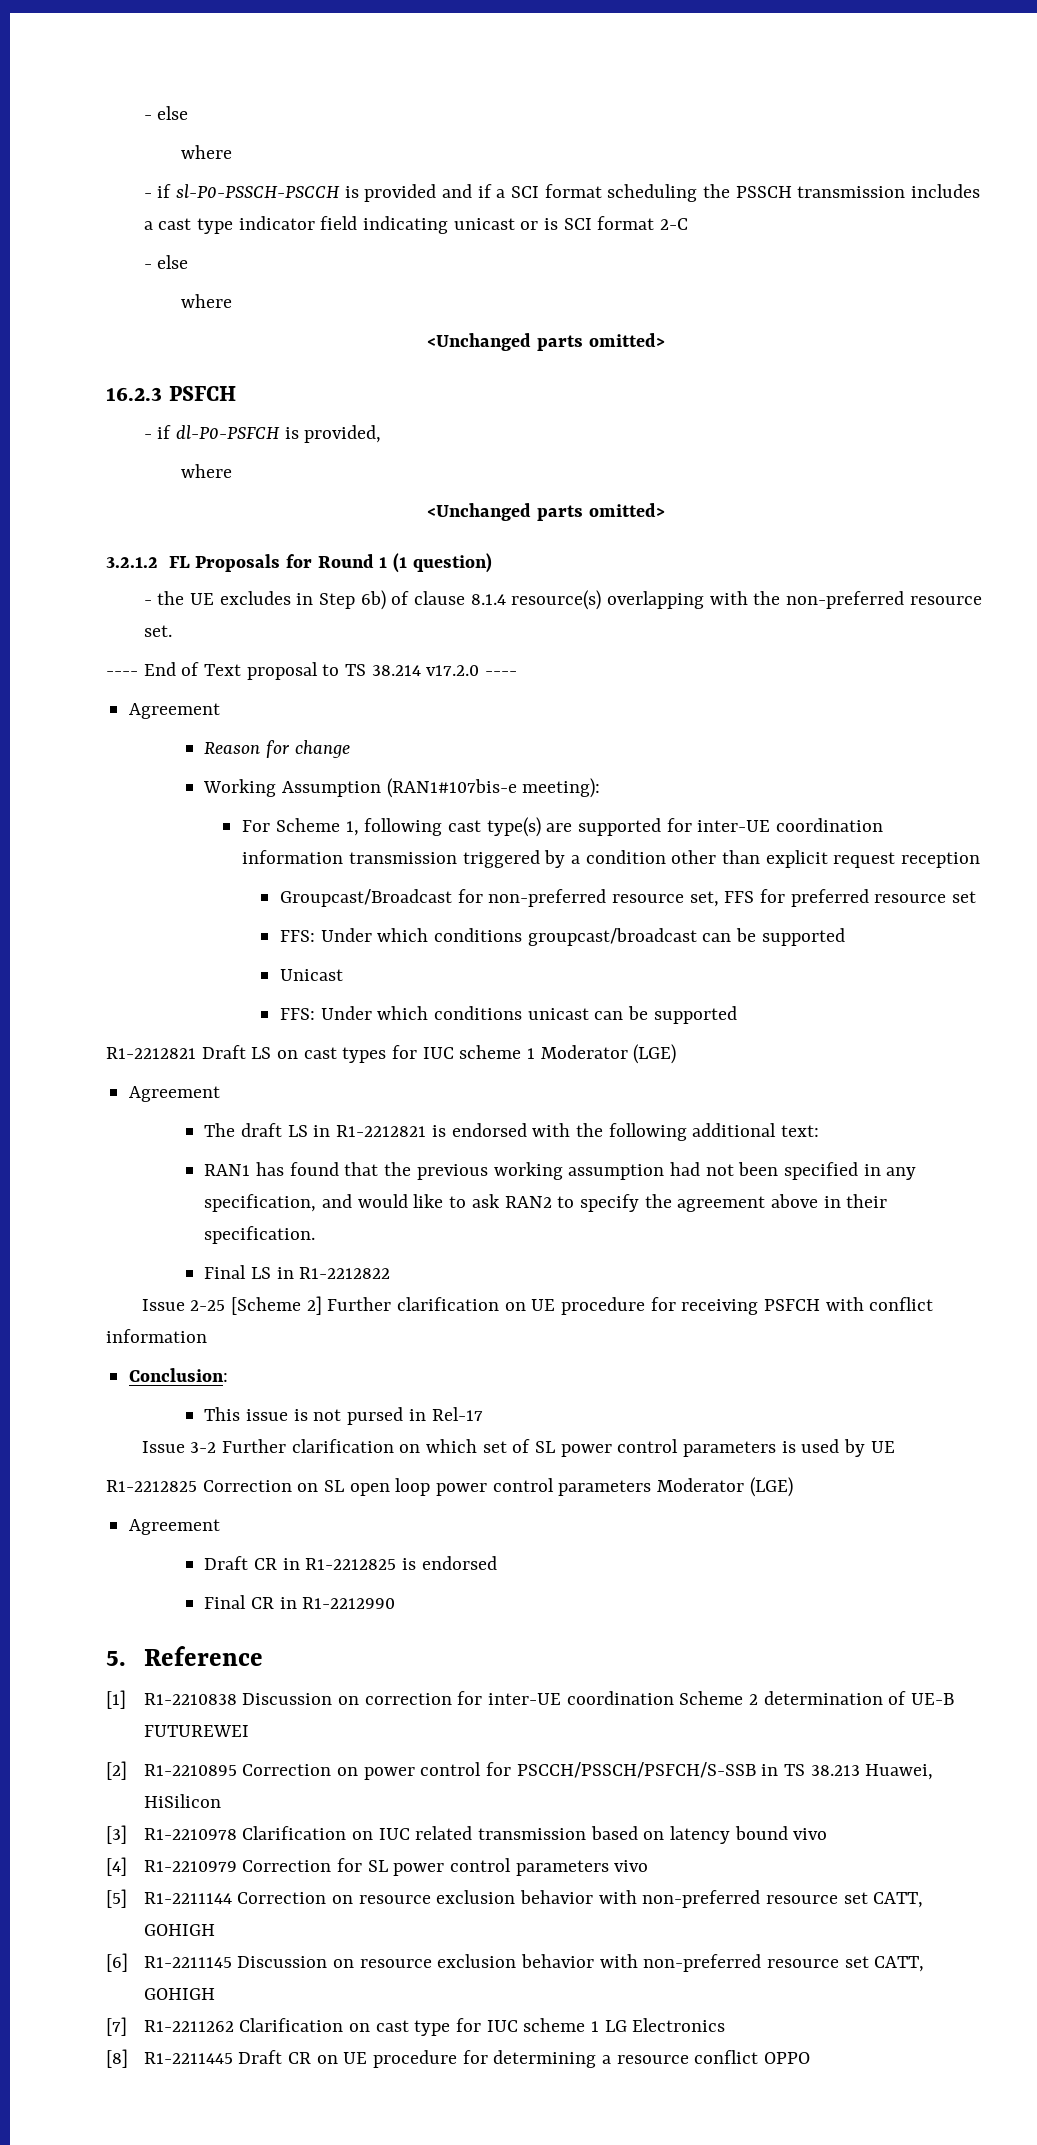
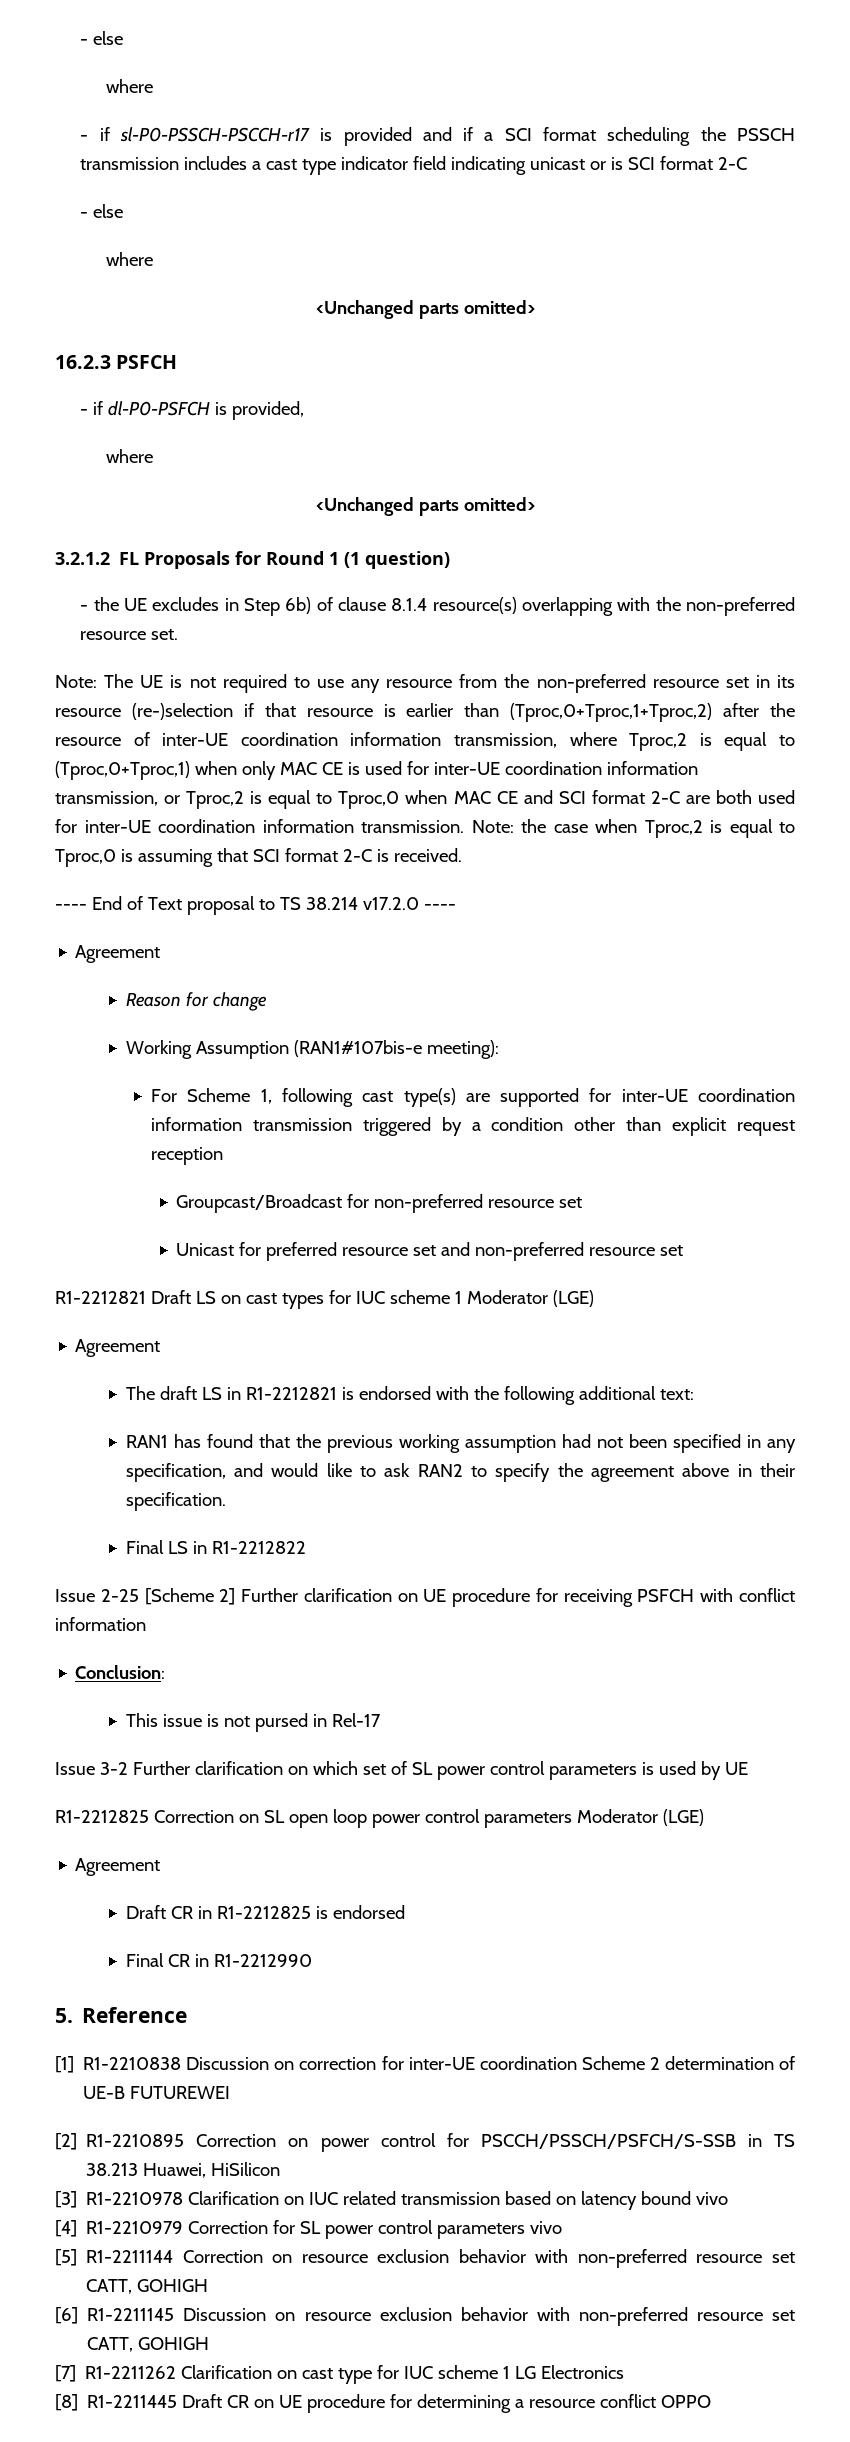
- - if sl-P0-PSSCH-PSCCH is provided and if a SCI format scheduling the PSSCH transmission includes a cast type indicator field indicating unicast or is SCI format 2-C
+ - if sl-P0-PSSCH-PSCCH-r17 is provided and if a SCI format scheduling the PSSCH transmission includes a cast type indicator field indicating unicast or is SCI format 2-C
+ Note: The UE is not required to use any resource from the non-preferred resource set in its resource (re-)selection if that resource is earlier than (Tproc,0+Tproc,1+Tproc,2) after the resource of inter-UE coordination information transmission, where Tproc,2 is equal to (Tproc,0+Tproc,1) when only MAC CE is used for inter-UE coordination information transmission, or Tproc,2 is equal to Tproc,0 when MAC CE and SCI format 2-C are both used for inter-UE coordination information transmission. Note: the case when Tproc,2 is equal to Tproc,0 is assuming that SCI format 2-C is received.
- Groupcast/Broadcast for non-preferred resource set, FFS for preferred resource set
- FFS: Under which conditions groupcast/broadcast can be supported
- Unicast
- FFS: Under which conditions unicast can be supported
+ Groupcast/Broadcast for non-preferred resource set
+ Unicast for preferred resource set and non-preferred resource set

